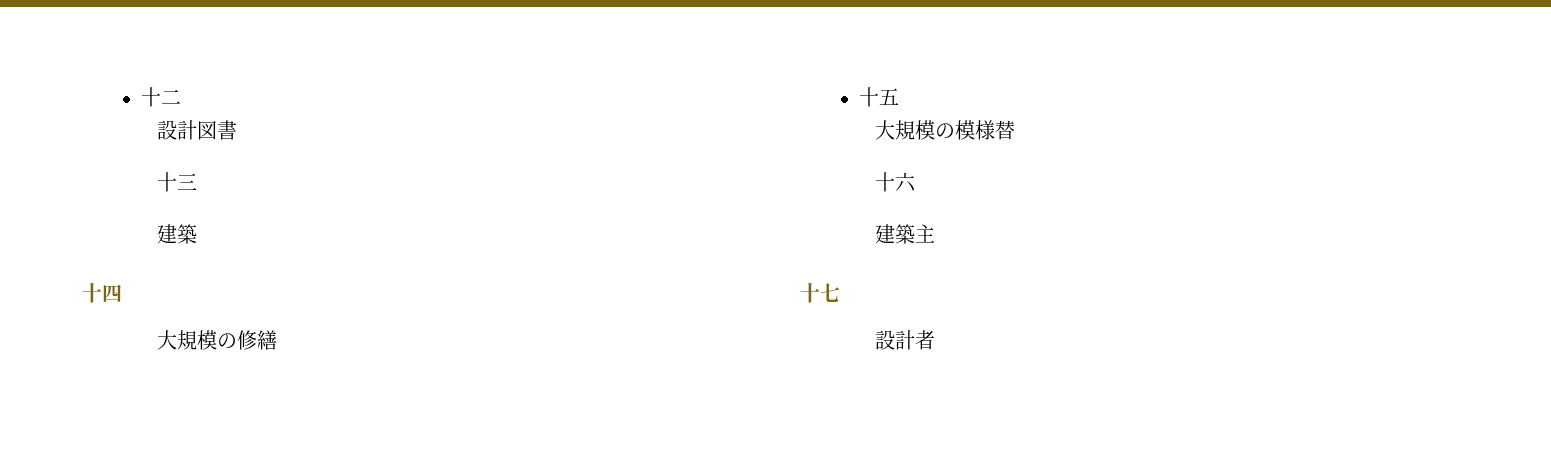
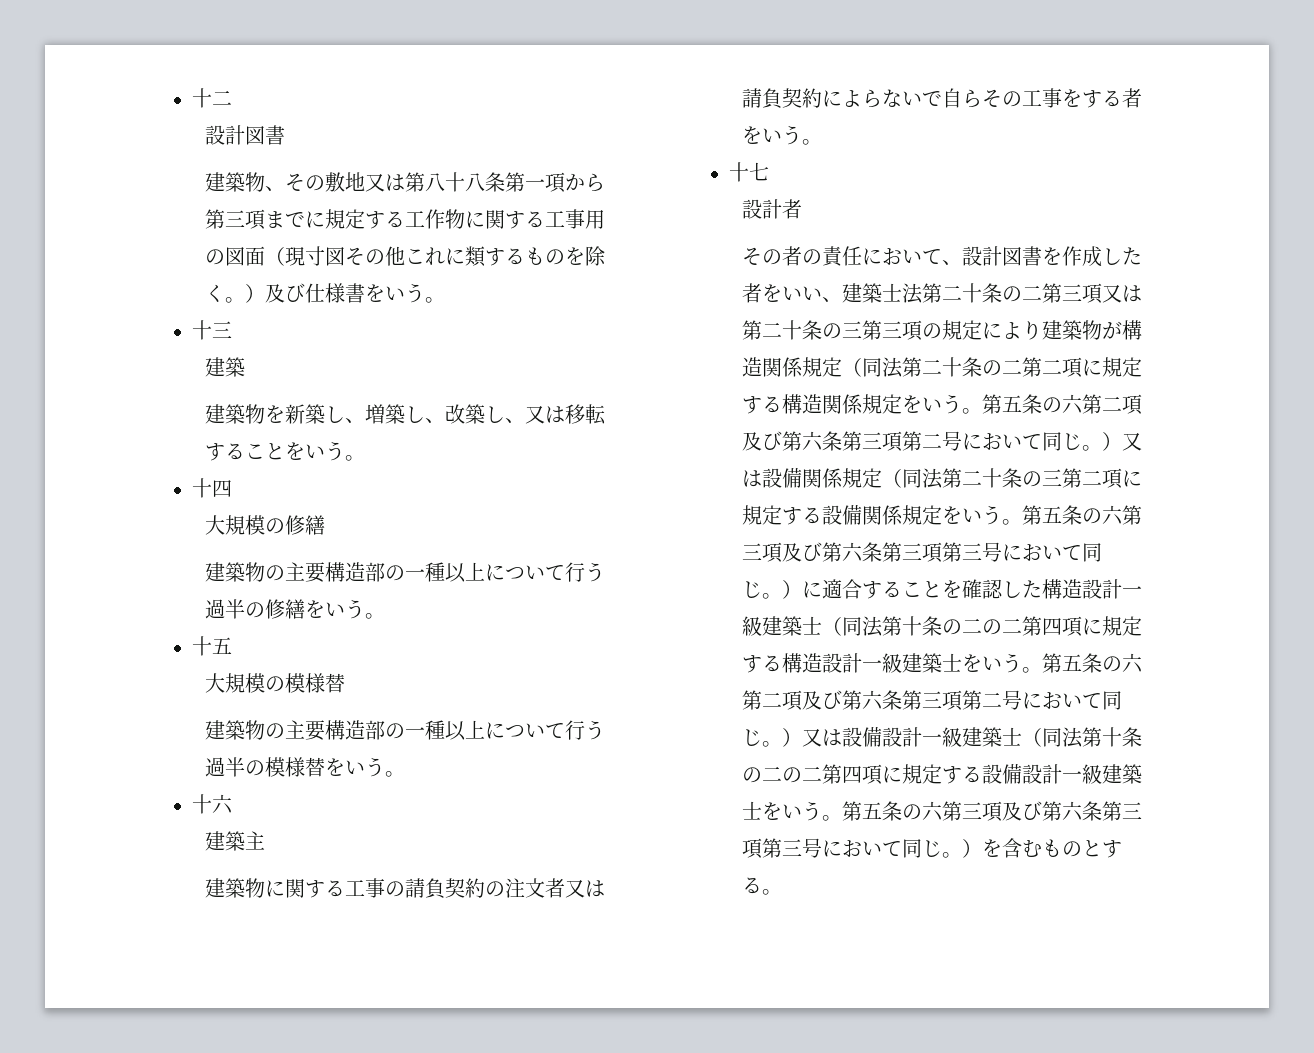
+ 建築物、その敷地又は第八十八条第一項から第三項までに規定する工作物に関する工事用の図面（現寸図その他これに類するものを除く。）及び仕様書をいう。
  十三
  建築
+ 建築物を新築し、増築し、改築し、又は移転することをいう。
  十四
  大規模の修繕
+ 建築物の主要構造部の一種以上について行う過半の修繕をいう。
+ 建築物の主要構造部の一種以上について行う過半の模様替をいう。
  十六
  建築主
+ 建築物に関する工事の請負契約の注文者又は請負契約によらないで自らその工事をする者をいう。
  十七
  設計者
+ その者の責任において、設計図書を作成した者をいい、建築士法第二十条の二第三項又は第二十条の三第三項の規定により建築物が構造関係規定（同法第二十条の二第二項に規定する構造関係規定をいう。第五条の六第二項及び第六条第三項第二号において同じ。）又は設備関係規定（同法第二十条の三第二項に規定する設備関係規定をいう。第五条の六第三項及び第六条第三項第三号において同じ。）に適合することを確認した構造設計一級建築士（同法第十条の二の二第四項に規定する構造設計一級建築士をいう。第五条の六第二項及び第六条第三項第二号において同じ。）又は設備設計一級建築士（同法第十条の二の二第四項に規定する設備設計一級建築士をいう。第五条の六第三項及び第六条第三項第三号において同じ。）を含むものとする。

